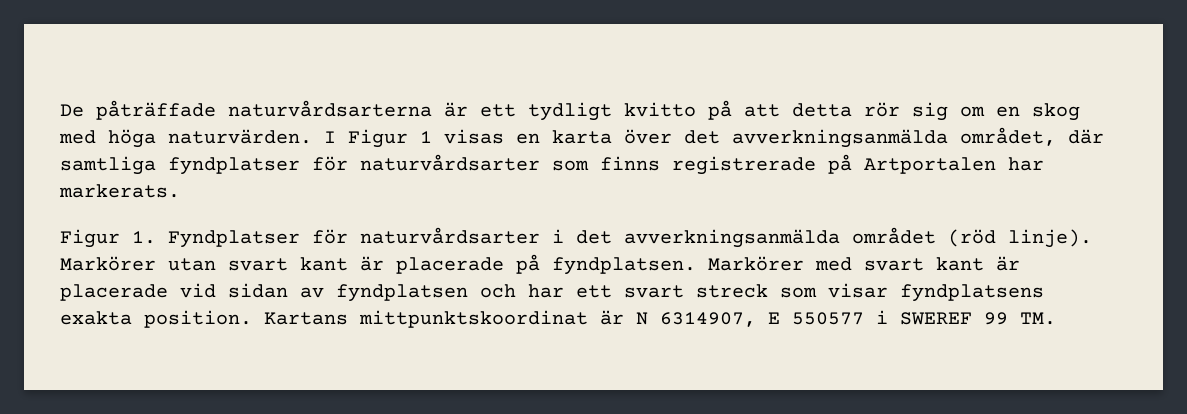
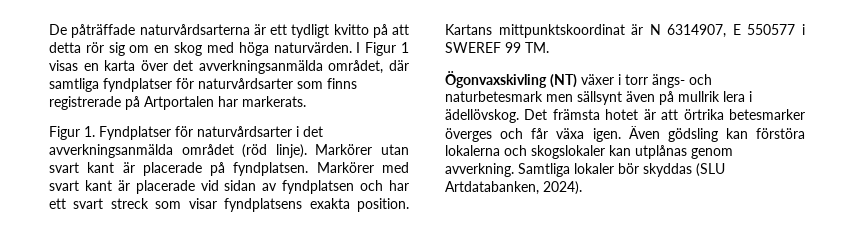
+ Ögonvaxskivling (NT) växer i torr ängs- och naturbetesmark men sällsynt även på mullrik lera i ädellövskog. Det främsta hotet är att örtrika betesmarker överges och får växa igen. Även gödsling kan förstöra lokalerna och skogslokaler kan utplånas genom avverkning. Samtliga lokaler bör skyddas (SLU Artdatabanken, 2024).

